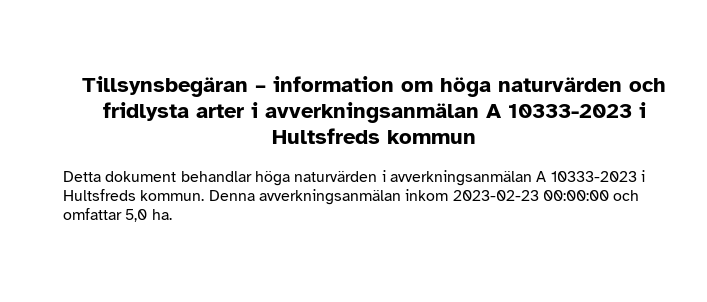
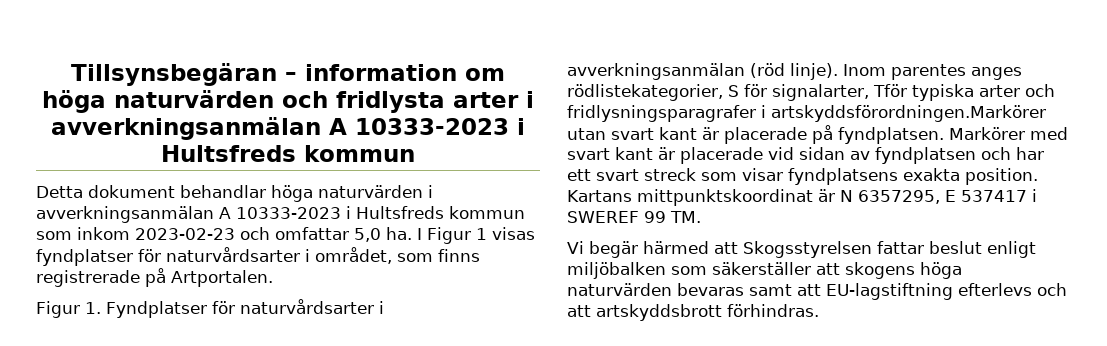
- Detta dokument behandlar höga naturvärden i avverkningsanmälan A 10333-2023 i Hultsfreds kommun. Denna avverkningsanmälan inkom 2023-02-23 00:00:00 och omfattar 5,0 ha.
+ Detta dokument behandlar höga naturvärden i avverkningsanmälan A 10333-2023 i Hultsfreds kommun som inkom 2023-02-23 och omfattar 5,0 ha.
+ I Figur 1 visas fyndplatser för naturvårdsarter i området, som finns registrerade på Artportalen.
+ Figur 1. Fyndplatser för naturvårdsarter i avverkningsanmälan (röd linje). Inom parentes anges rödlistekategorier, S för signalarter, Tför typiska arter och fridlysningsparagrafer i artskyddsförordningen.Markörer utan svart kant är placerade på fyndplatsen. Markörer med svart kant är placerade vid sidan av fyndplatsen och har ett svart streck som visar fyndplatsens exakta position. Kartans mittpunktskoordinat är N 6357295, E 537417 i SWEREF 99 TM.
+ Vi begär härmed att Skogsstyrelsen fattar beslut enligt miljöbalken som säkerställer att skogens höga naturvärden bevaras samt att EU-lagstiftning efterlevs och att artskyddsbrott förhindras.

